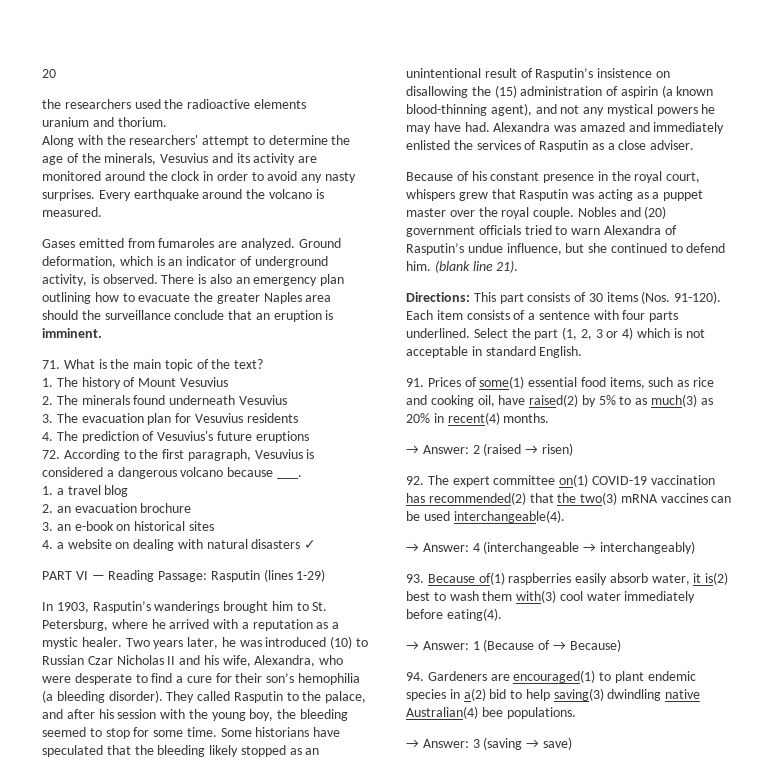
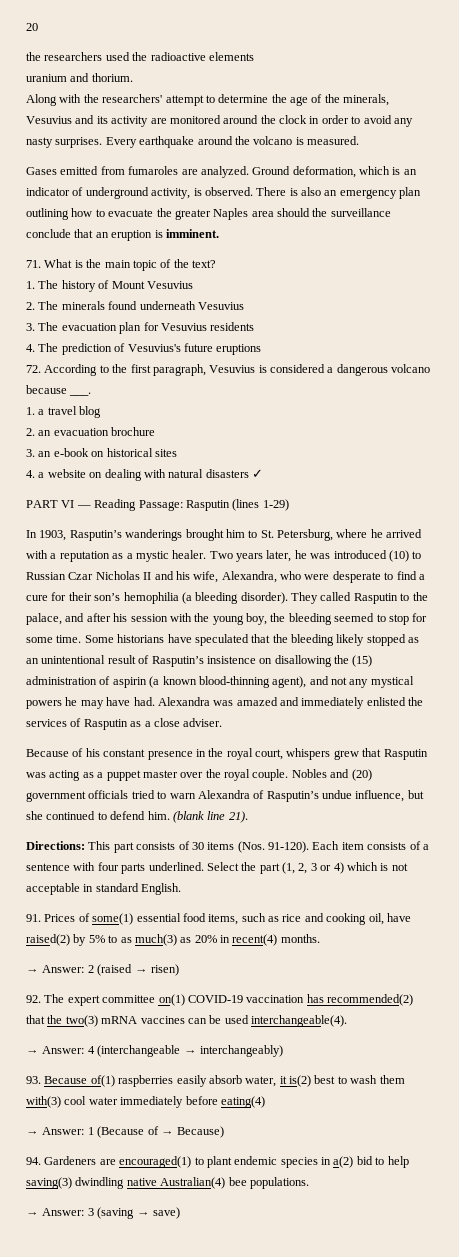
- 93. Because of(1) raspberries easily absorb water, it is(2) best to wash them with(3) cool water immediately before eating(4).
+ 93. Because of(1) raspberries easily absorb water, it is(2) best to wash them with(3) cool water immediately before eating(4)

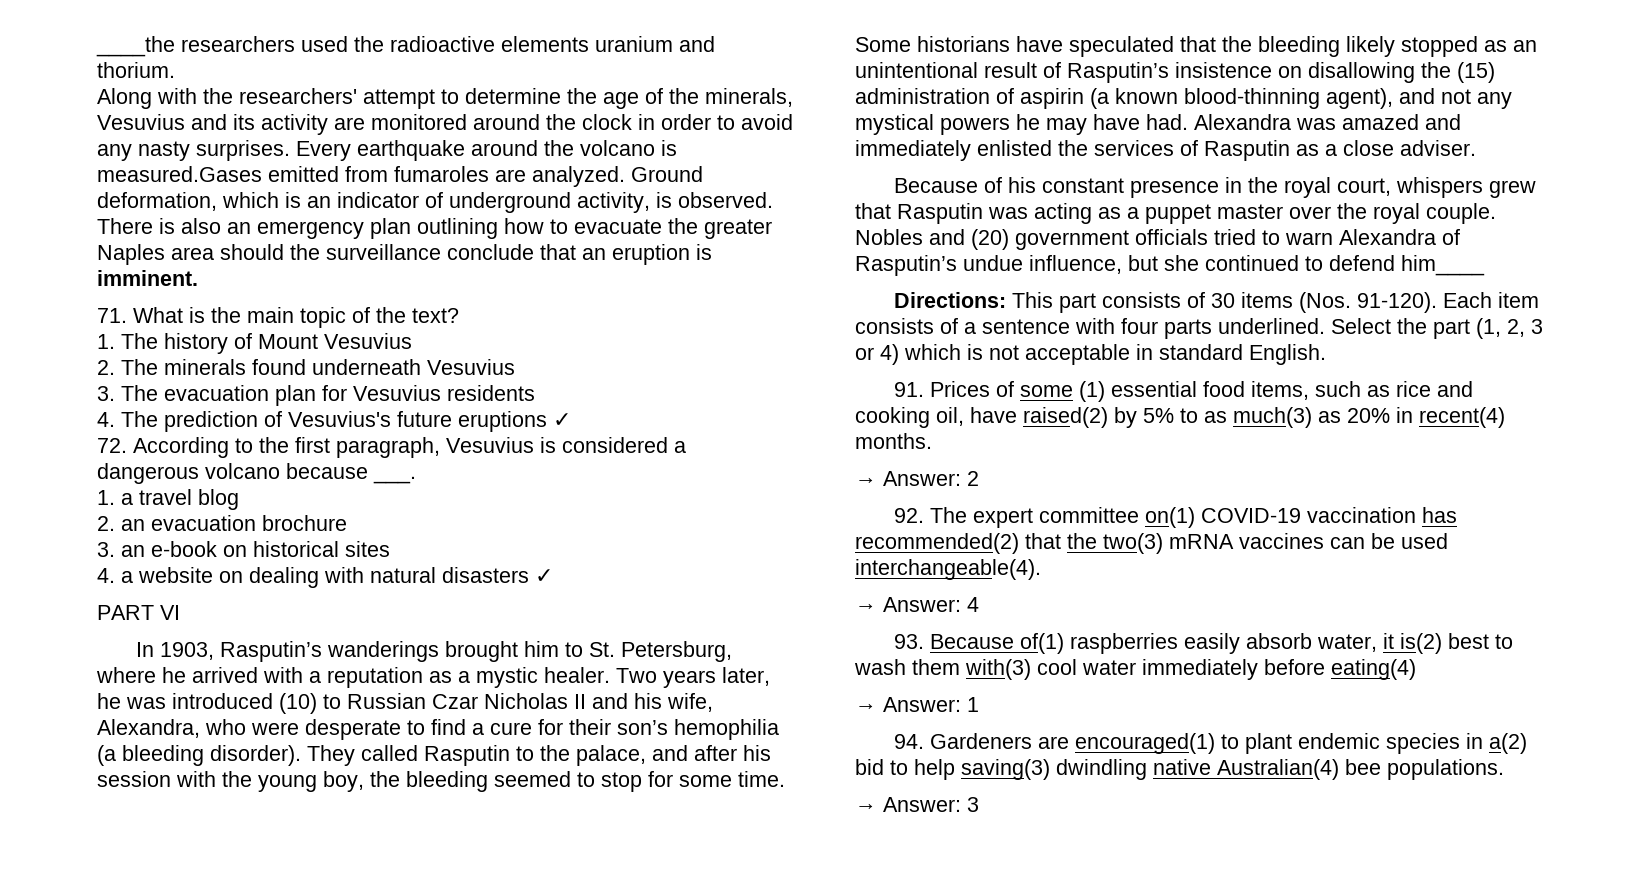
- 20
- the researchers used the radioactive elements
- uranium and thorium.
+ ____the researchers used the radioactive elements uranium and thorium.
- Every earthquake around the volcano is measured.
- Gases emitted from fumaroles are analyzed.
+ Every earthquake around the volcano is measured.Gases emitted from fumaroles are analyzed.
- 4. The prediction of Vesuvius's future eruptions
+ 4. The prediction of Vesuvius's future eruptions ✓
- PART VI — Reading Passage: Rasputin (lines 1-29)
+ PART VI
- Nobles and (20) government officials tried to warn Alexandra of Rasputin’s undue influence, but she continued to defend him. (blank line 21).
+ Nobles and (20) government officials tried to warn Alexandra of Rasputin’s undue influence, but she continued to defend him____
- 91. Prices of some(1) essential food items, such as rice and cooking oil, have raised(2) by 5% to as much(3) as 20% in recent(4) months.
+ 91. Prices of some (1) essential food items, such as rice and cooking oil, have raised(2) by 5% to as much(3) as 20% in recent(4) months.
- → Answer: 2 (raised → risen)
+ → Answer: 2
- → Answer: 4 (interchangeable → interchangeably)
+ → Answer: 4
- → Answer: 1 (Because of → Because)
+ → Answer: 1
- → Answer: 3 (saving → save)
+ → Answer: 3

